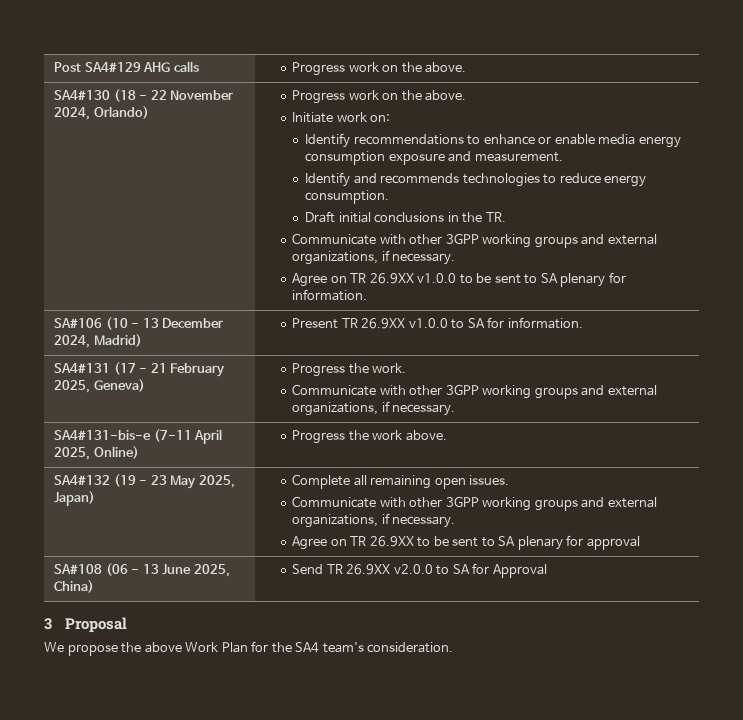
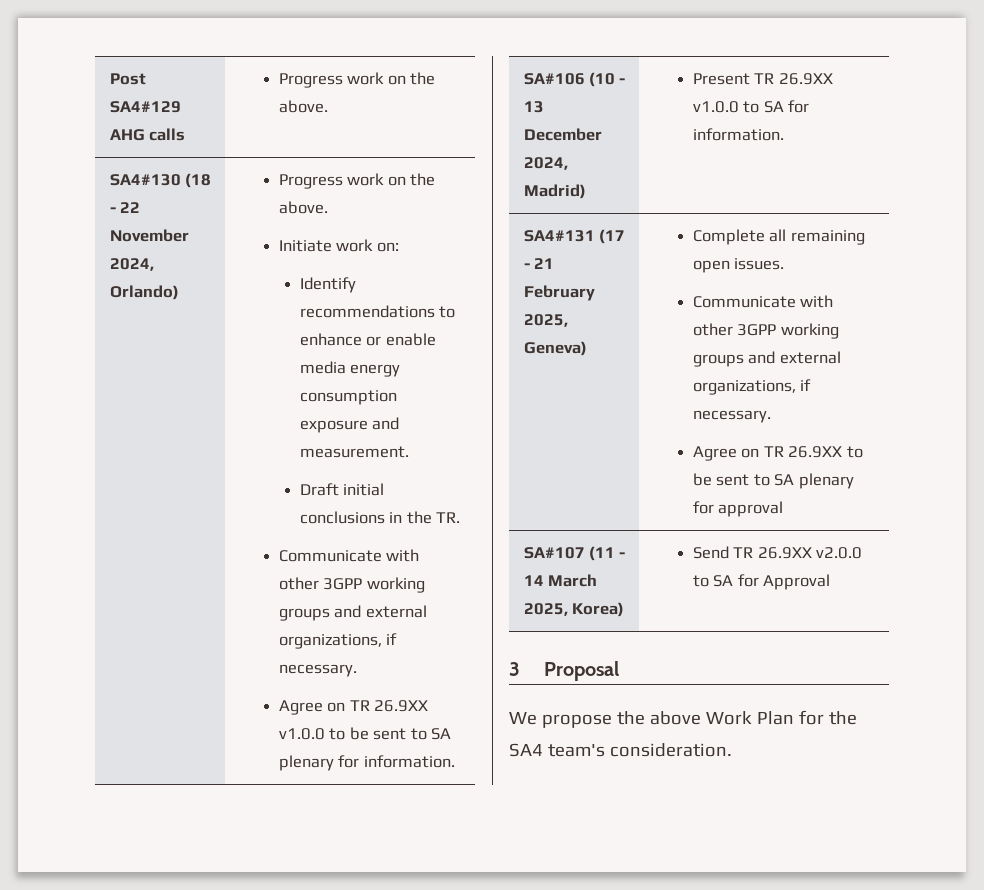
- Identify and recommends technologies to reduce energy consumption.
- SA4#131 (17 - 21 February 2025, Geneva) | Progress the work.
- Communicate with other 3GPP working groups and external organizations, if necessary.
- SA4#131-bis-e (7-11 April 2025, Online) | Progress the work above.
- SA4#132 (19 - 23 May 2025, Japan) | Complete all remaining open issues.
+ SA4#131 (17 - 21 February 2025, Geneva) | Complete all remaining open issues.
- SA#108 (06 - 13 June 2025, China) | Send TR 26.9XX v2.0.0 to SA for Approval
+ SA#107 (11 - 14 March 2025, Korea) | Send TR 26.9XX v2.0.0 to SA for Approval

